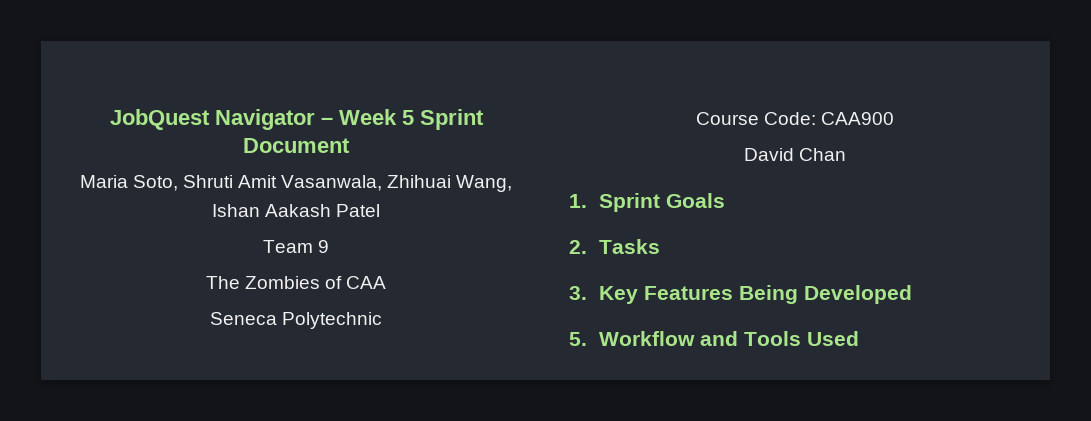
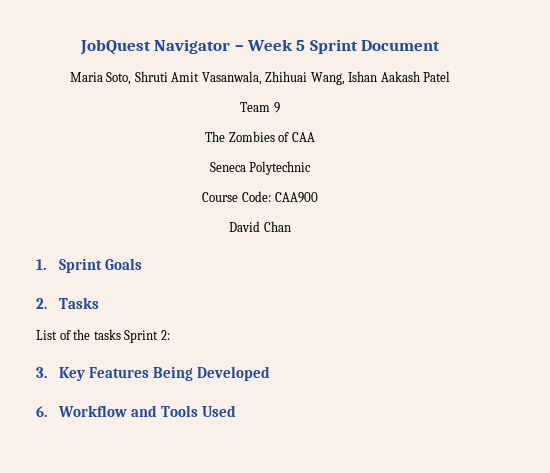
+ List of the tasks Sprint 2:
- 5. Workflow and Tools Used
+ 6. Workflow and Tools Used

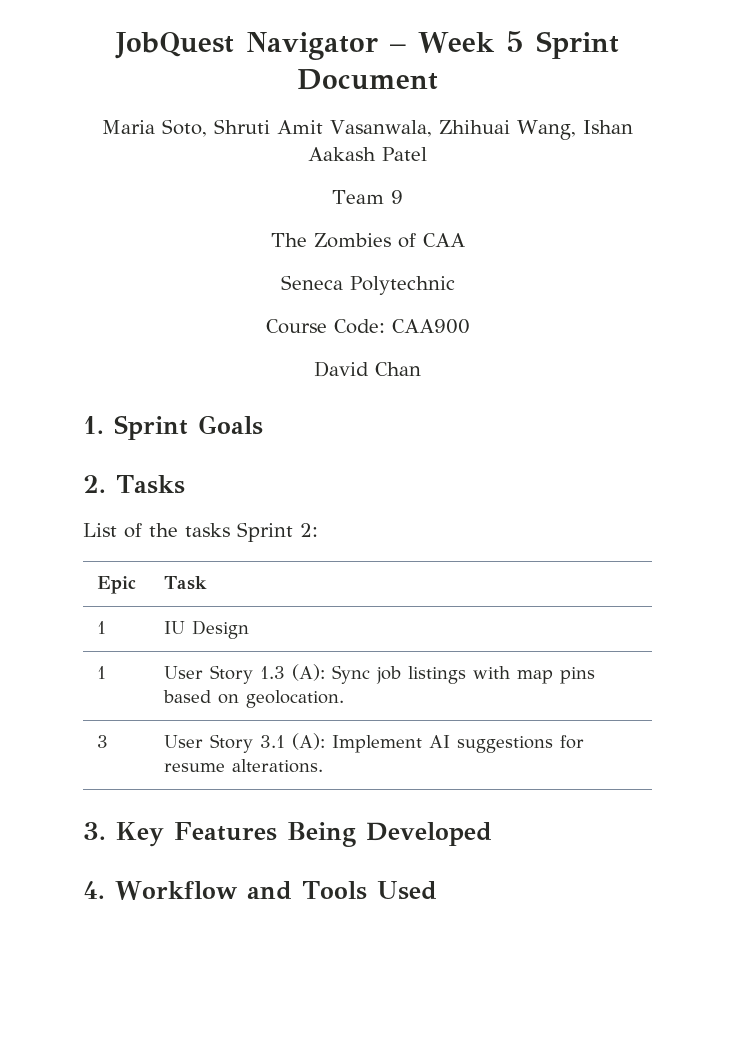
+ Epic | Task
+ 1 | IU Design
+ 1 | User Story 1.3 (A): Sync job listings with map pins based on geolocation.
+ 3 | User Story 3.1 (A): Implement AI suggestions for resume alterations.
- 6. Workflow and Tools Used
+ 4. Workflow and Tools Used

